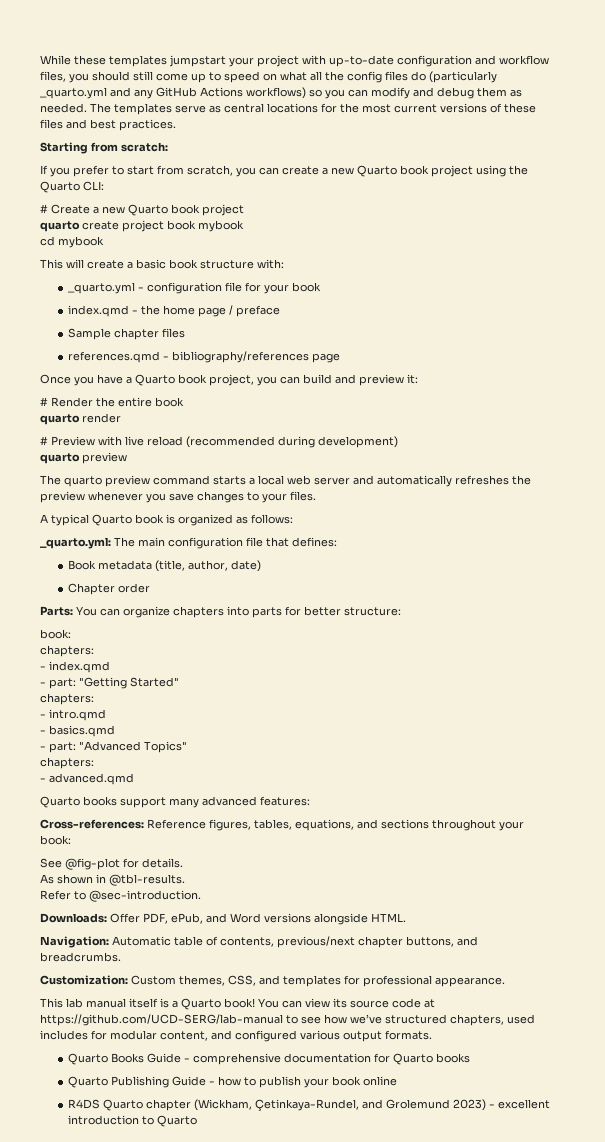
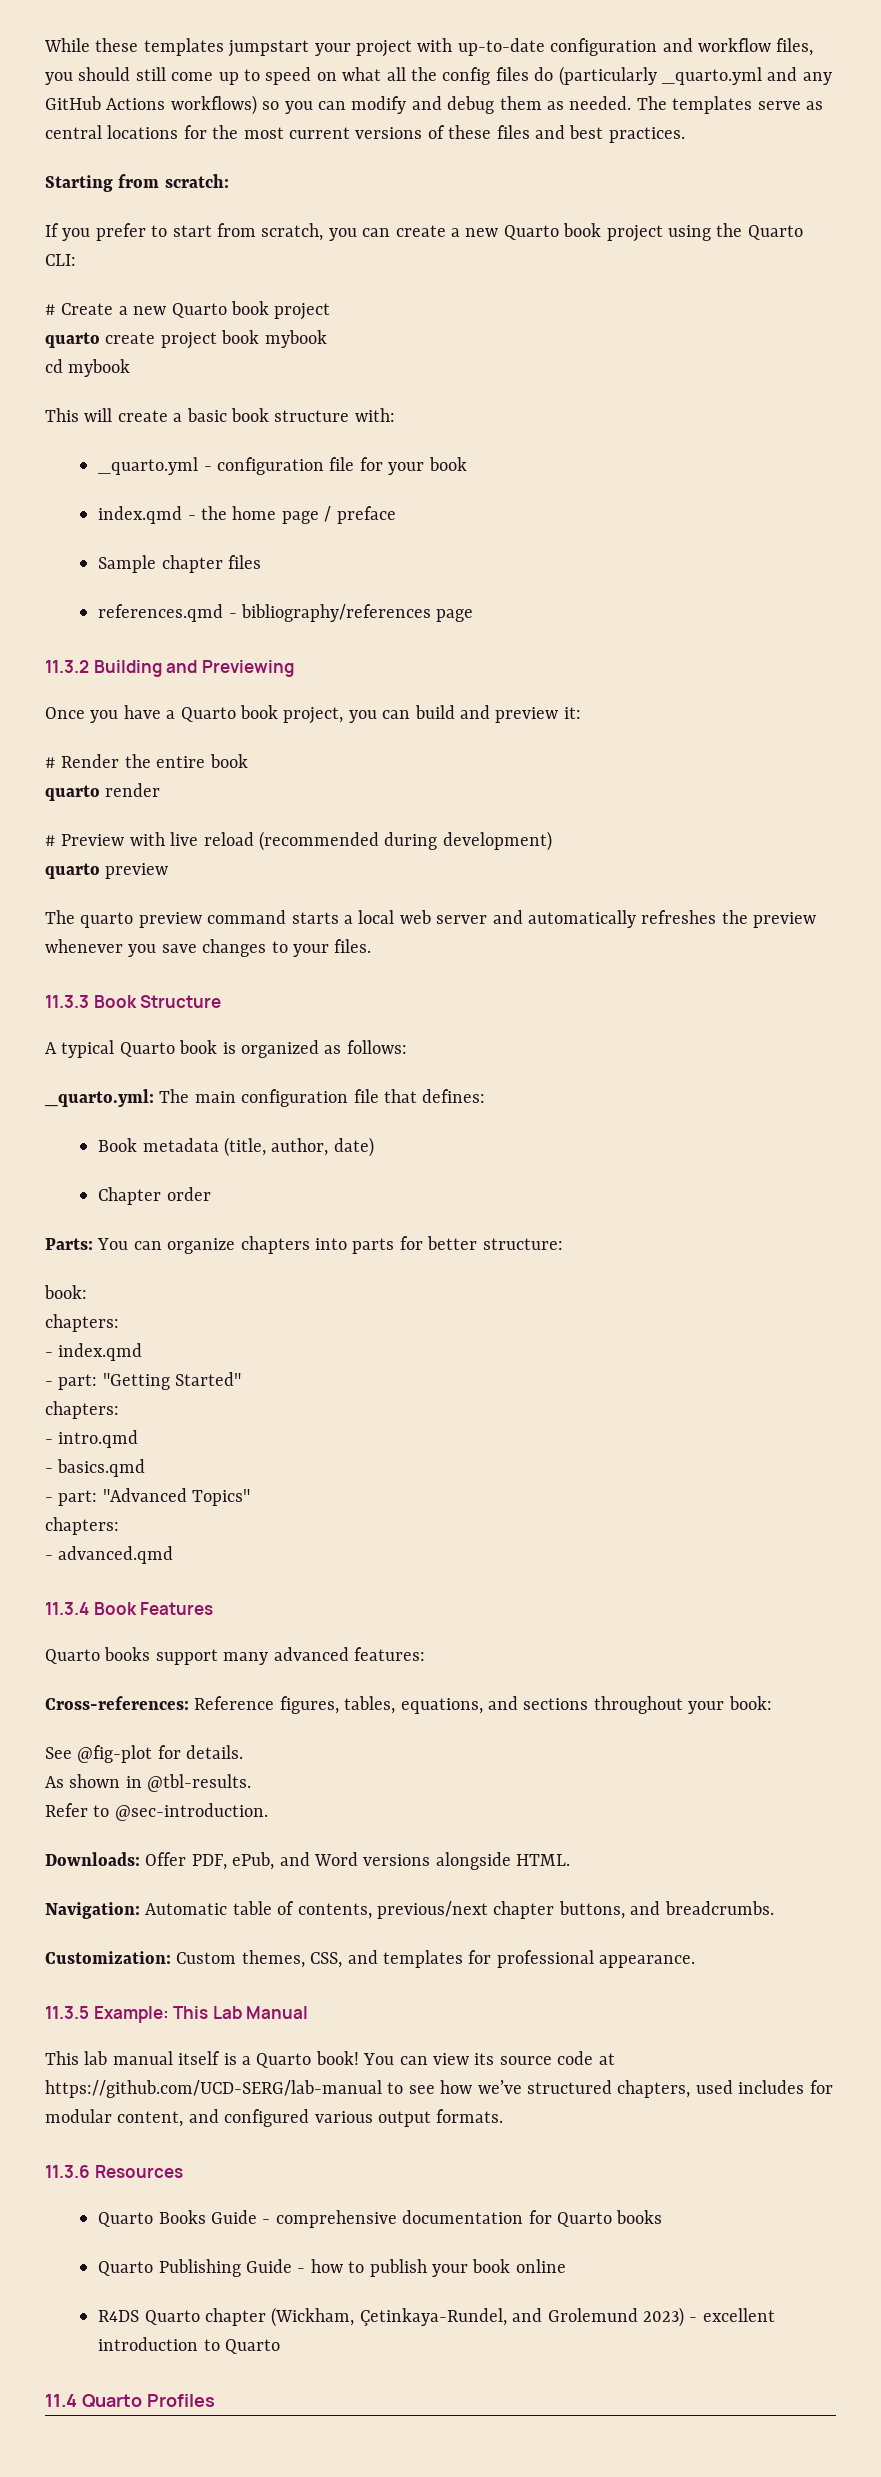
+ 11.3.2 Building and Previewing
+ 11.3.3 Book Structure
+ 11.3.4 Book Features
+ 11.3.5 Example: This Lab Manual
+ 11.3.6 Resources
+ 11.4 Quarto Profiles

